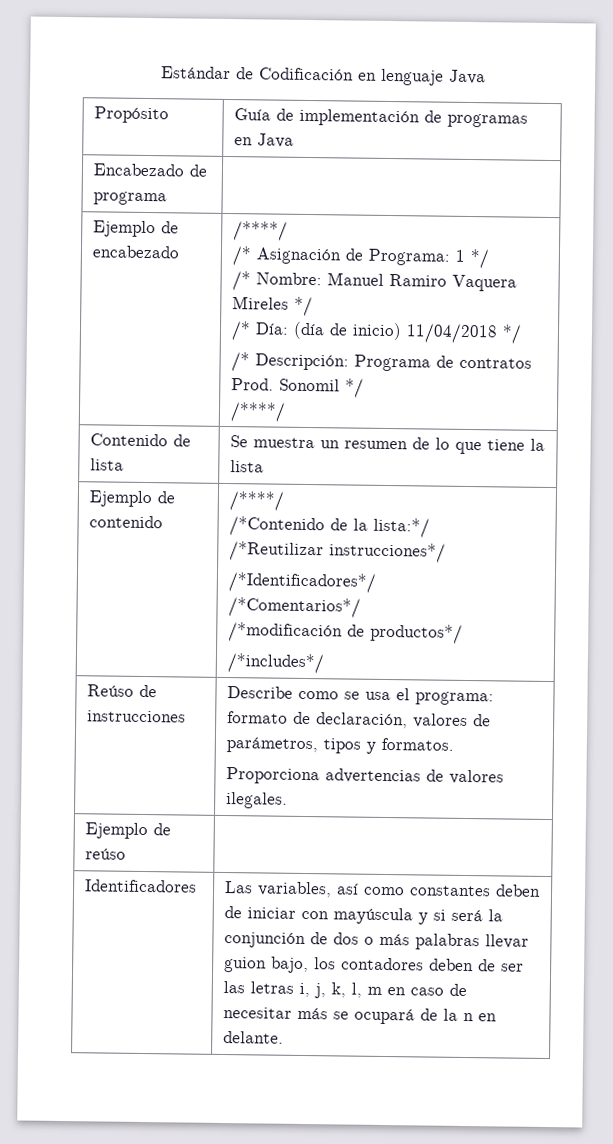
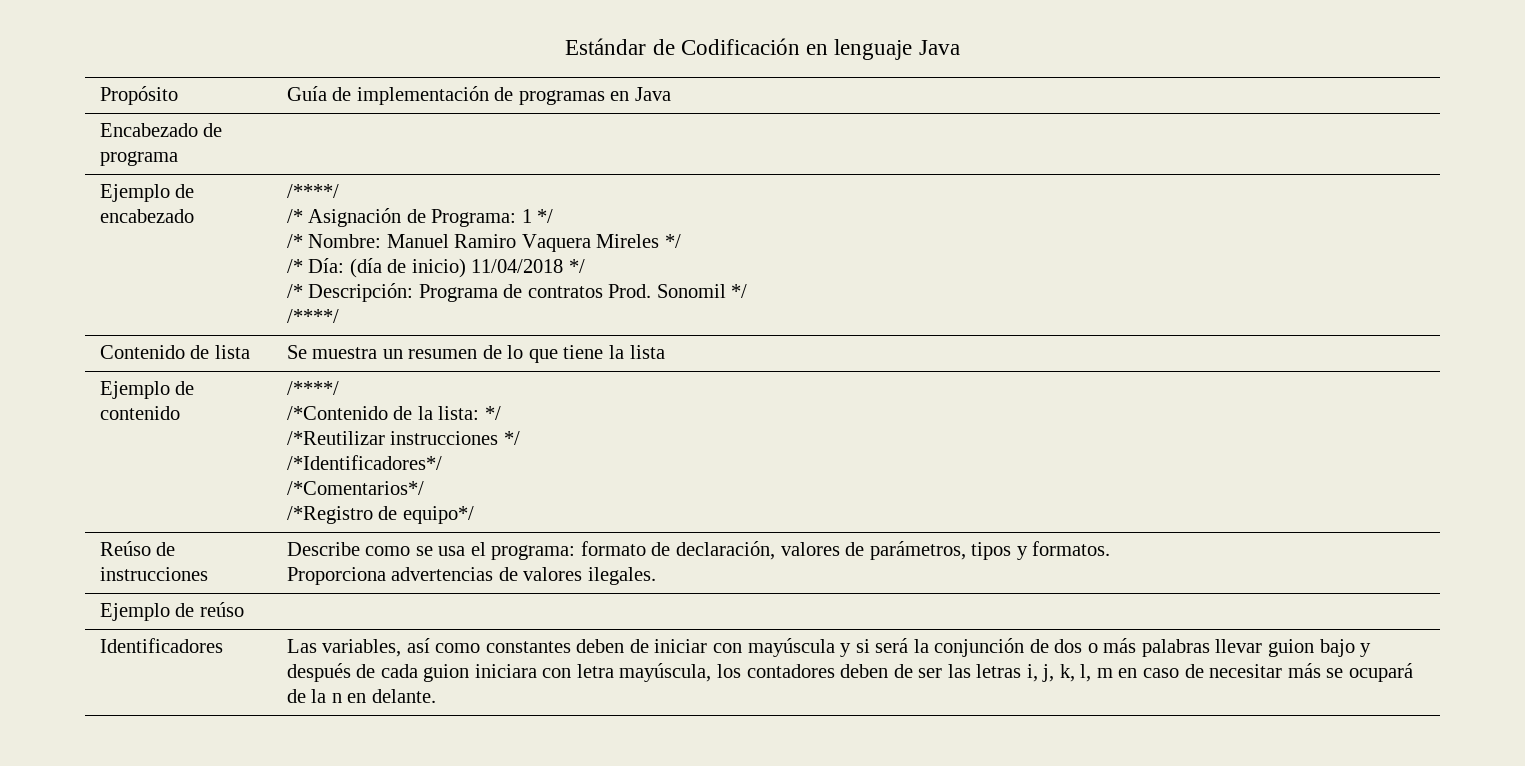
  Ejemplo de contenido | /****/
- /*Contenido de la lista:*/
- /*Reutilizar instrucciones*/
+ /*Contenido de la lista: */
+ /*Reutilizar instrucciones */
  /*Identificadores*/
  /*Comentarios*/
- /*modificación de productos*/
- /*includes*/
+ /*Registro de equipo*/
- Las variables, así como constantes deben de iniciar con mayúscula y si será la conjunción de dos o más palabras llevar guion bajo, los contadores deben de ser las letras i, j, k, l, m en caso de necesitar más se ocupará de la n en delante.
+ Las variables, así como constantes deben de iniciar con mayúscula y si será la conjunción de dos o más palabras llevar guion bajo y después de cada guion iniciara con letra mayúscula, los contadores deben de ser las letras i, j, k, l, m en caso de necesitar más se ocupará de la n en delante.

